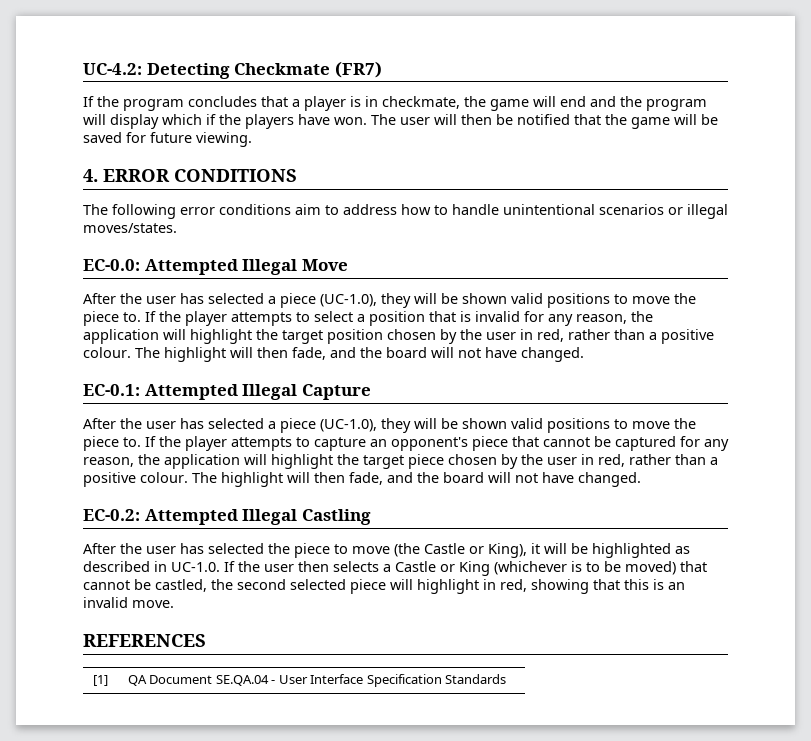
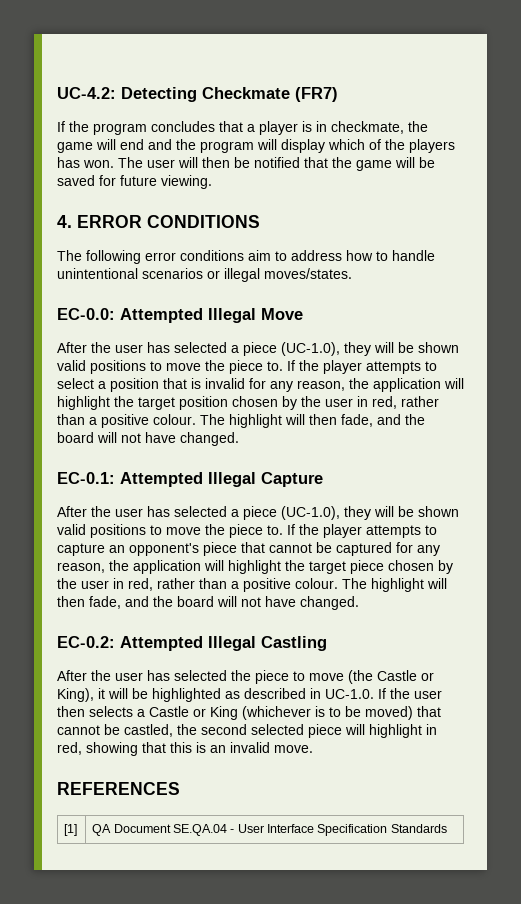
- If the program concludes that a player is in checkmate, the game will end and the program will display which if the players have won.
+ If the program concludes that a player is in checkmate, the game will end and the program will display which of the players has won.

